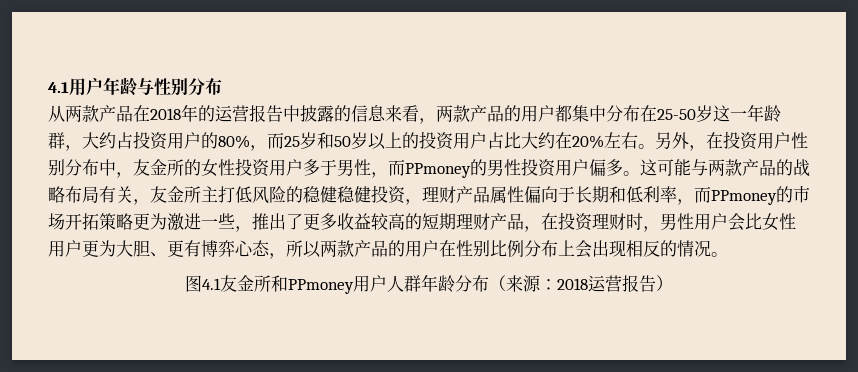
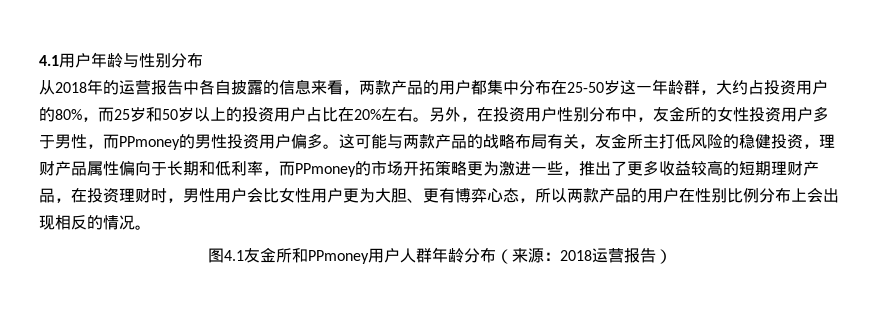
- 从两款产品在2018年的运营报告中披露的信息来看，两款产品的用户都集中分布在25-50岁这一年龄群，大约占投资用户的80%，而25岁和50岁以上的投资用户占比大约在20%左右。
+ 从2018年的运营报告中各自披露的信息来看，两款产品的用户都集中分布在25-50岁这一年龄群，大约占投资用户的80%，而25岁和50岁以上的投资用户占比在20%左右。
- 这可能与两款产品的战略布局有关，友金所主打低风险的稳健稳健投资，理财产品属性偏向于长期和低利率，而PPmoney的市场开拓策略更为激进一些，推出了更多收益较高的短期理财产品，在投资理财时，男性用户会比女性用户更为大胆、更有博弈心态，所以两款产品的用户在性别比例分布上会出现相反的情况。
+ 这可能与两款产品的战略布局有关，友金所主打低风险的稳健投资，理财产品属性偏向于长期和低利率，而PPmoney的市场开拓策略更为激进一些，推出了更多收益较高的短期理财产品，在投资理财时，男性用户会比女性用户更为大胆、更有博弈心态，所以两款产品的用户在性别比例分布上会出现相反的情况。

